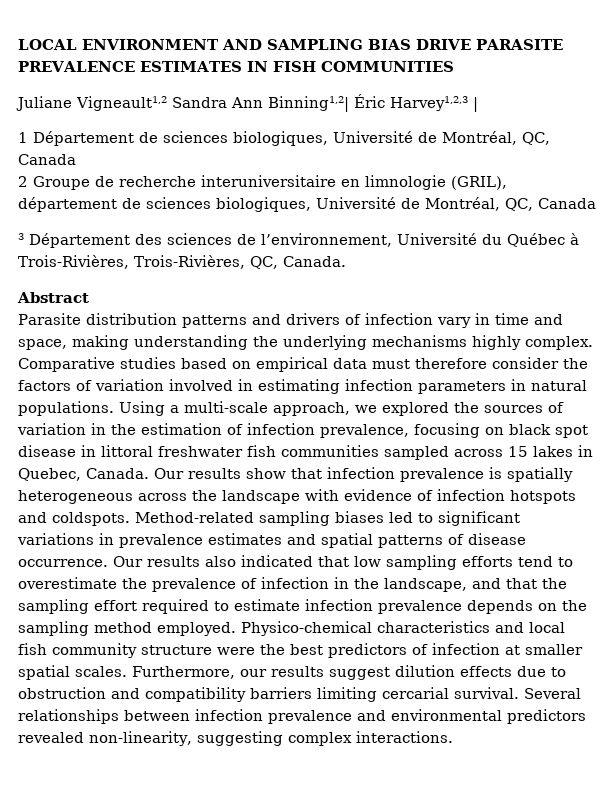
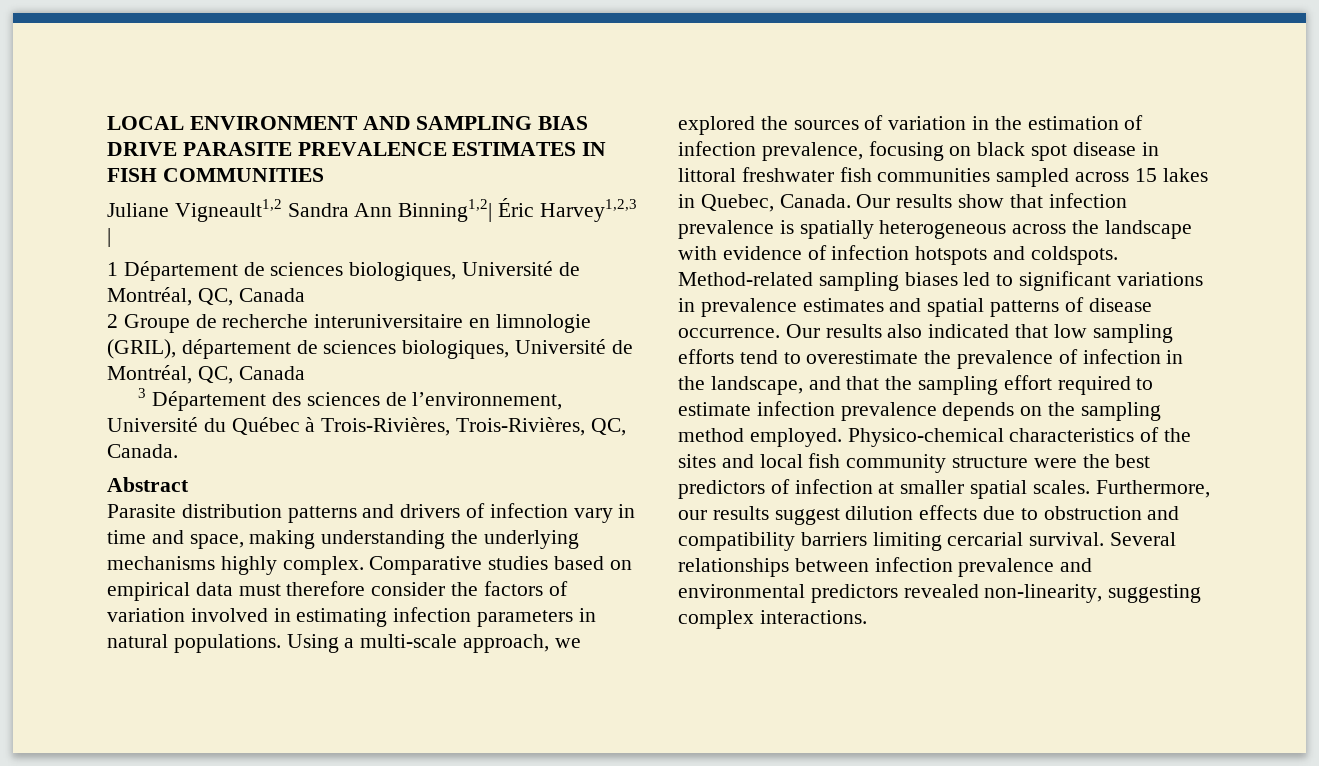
- Physico-chemical characteristics and local fish community structure were the best predictors of infection at smaller spatial scales.
+ Physico-chemical characteristics of the sites and local fish community structure were the best predictors of infection at smaller spatial scales.

